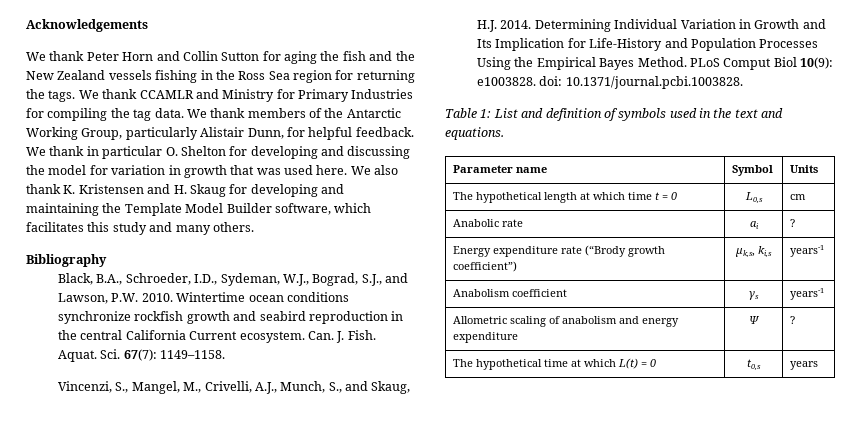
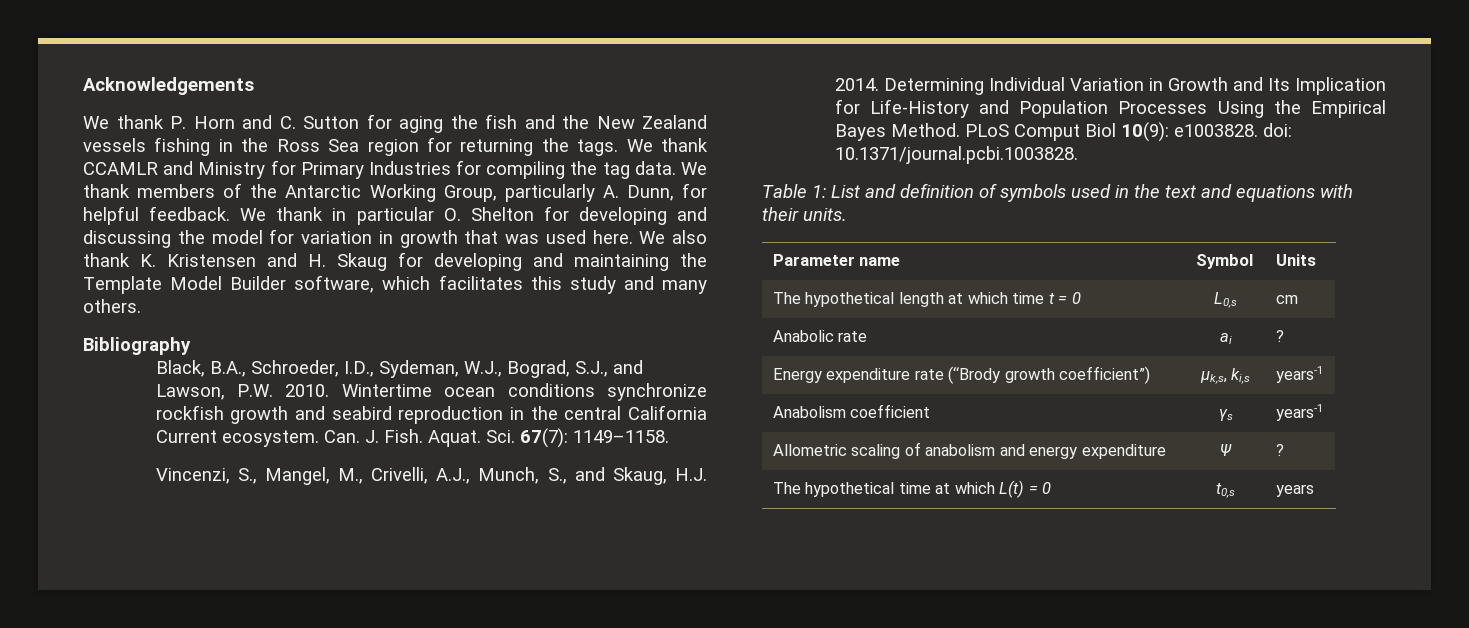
- We thank Peter Horn and Collin Sutton for aging the fish and the New Zealand vessels fishing in the Ross Sea region for returning the tags.
+ We thank P. Horn and C. Sutton for aging the fish and the New Zealand vessels fishing in the Ross Sea region for returning the tags.
- We thank members of the Antarctic Working Group, particularly Alistair Dunn, for helpful feedback.
+ We thank members of the Antarctic Working Group, particularly A. Dunn, for helpful feedback.
- Table 1: List and definition of symbols used in the text and equations.
+ Table 1: List and definition of symbols used in the text and equations with their units.

